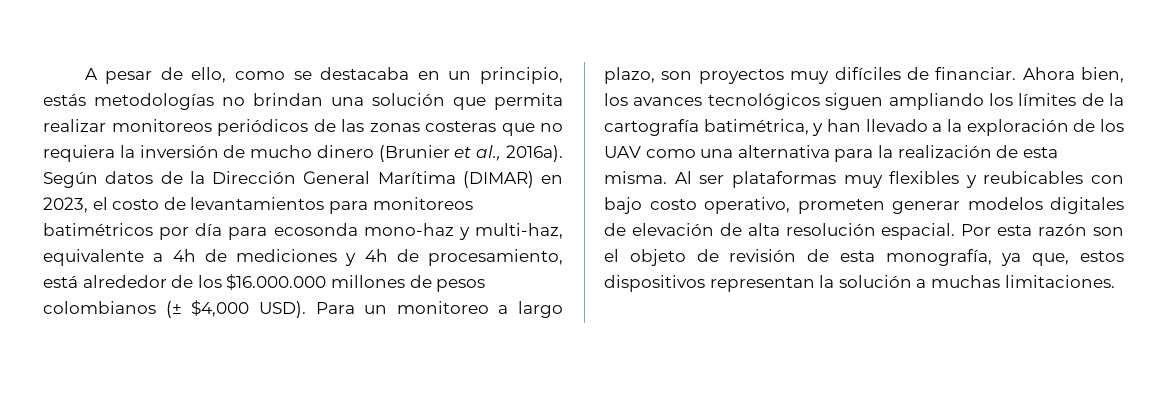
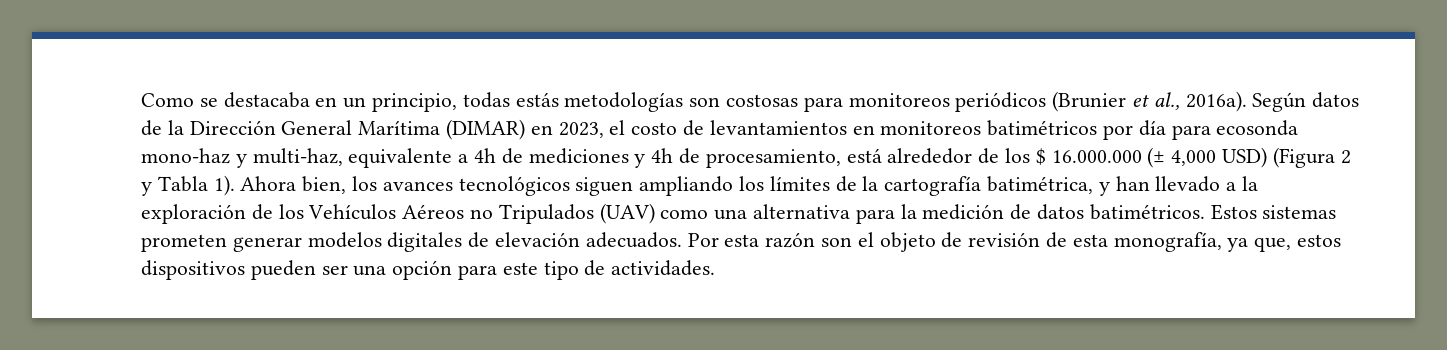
- A pesar de ello, como se destacaba en un principio, estás metodologías no brindan una solución que permita realizar monitoreos periódicos de las zonas costeras que no requiera la inversión de mucho dinero (Brunier et al., 2016a).
+ Como se destacaba en un principio, todas estás metodologías son costosas para monitoreos periódicos (Brunier et al., 2016a).
- Según datos de la Dirección General Marítima (DIMAR) en 2023, el costo de levantamientos para monitoreos batimétricos por día para ecosonda mono-haz y multi-haz, equivalente a 4h de mediciones y 4h de procesamiento, está alrededor de los $16.000.000 millones de pesos colombianos (± $4,000 USD). Para un monitoreo a largo plazo, son proyectos muy difíciles de financiar.
+ Según datos de la Dirección General Marítima (DIMAR) en 2023, el costo de levantamientos en monitoreos batimétricos por día para ecosonda mono-haz y multi-haz, equivalente a 4h de mediciones y 4h de procesamiento, está alrededor de los $ 16.000.000 (± 4,000 USD) (Figura 2 y Tabla 1).
- Ahora bien, los avances tecnológicos siguen ampliando los límites de la cartografía batimétrica, y han llevado a la exploración de los UAV como una alternativa para la realización de esta misma. Al ser plataformas muy flexibles y reubicables con bajo costo operativo, prometen generar modelos digitales de elevación de alta resolución espacial.
+ Ahora bien, los avances tecnológicos siguen ampliando los límites de la cartografía batimétrica, y han llevado a la exploración de los Vehículos Aéreos no Tripulados (UAV) como una alternativa para la medición de datos batimétricos. Estos sistemas prometen generar modelos digitales de elevación adecuados.
- Por esta razón son el objeto de revisión de esta monografía, ya que, estos dispositivos representan la solución a muchas limitaciones.
+ Por esta razón son el objeto de revisión de esta monografía, ya que, estos dispositivos pueden ser una opción para este tipo de actividades.

